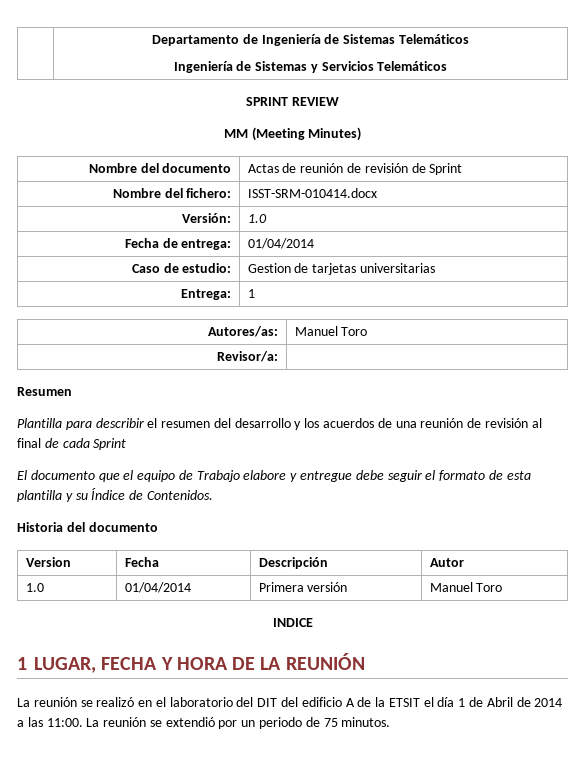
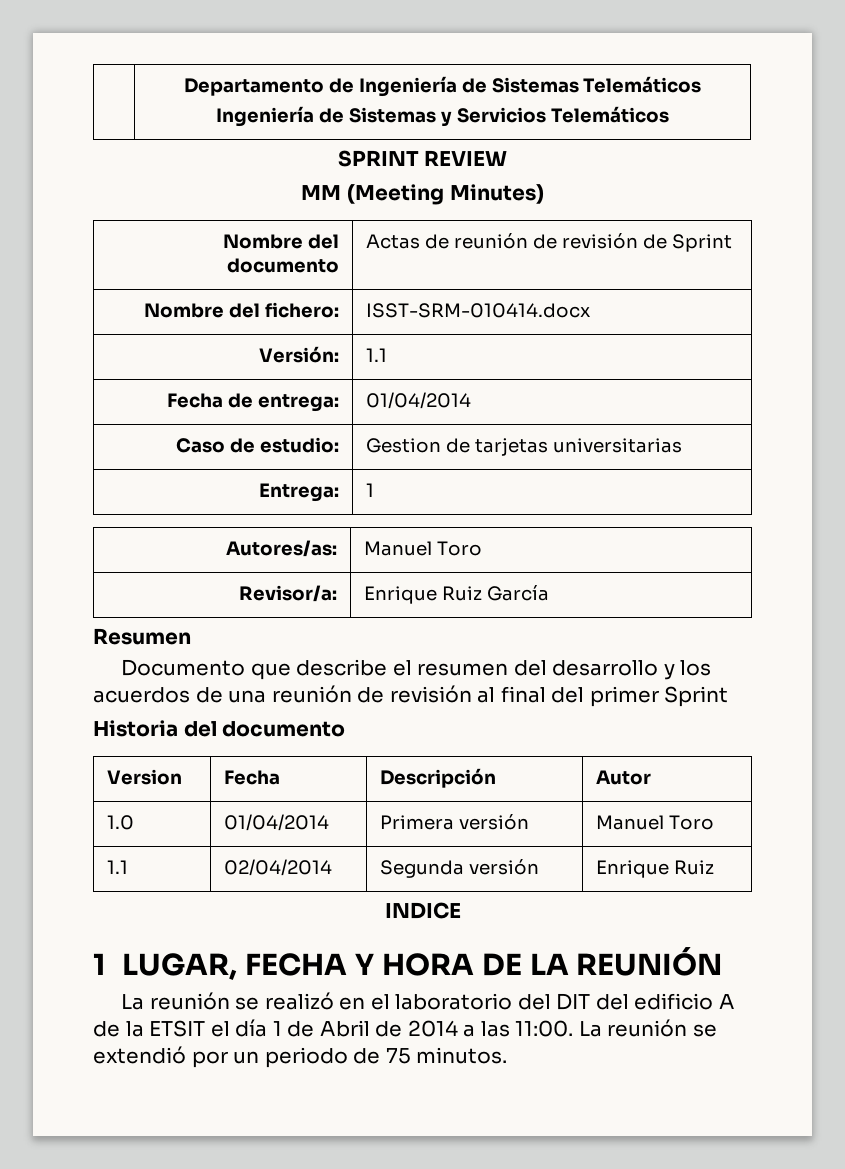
- Versión: | 1.0
+ Versión: | 1.1
- Revisor/a: |
+ Revisor/a: | Enrique Ruiz García
  Resumen
- Plantilla para describir el resumen del desarrollo y los acuerdos de una reunión de revisión al final de cada Sprint
- El documento que el equipo de Trabajo elabore y entregue debe seguir el formato de esta plantilla y su Índice de Contenidos.
+ Documento que describe el resumen del desarrollo y los acuerdos de una reunión de revisión al final del primer Sprint
+ 1.1 | 02/04/2014 | Segunda versión | Enrique Ruiz

